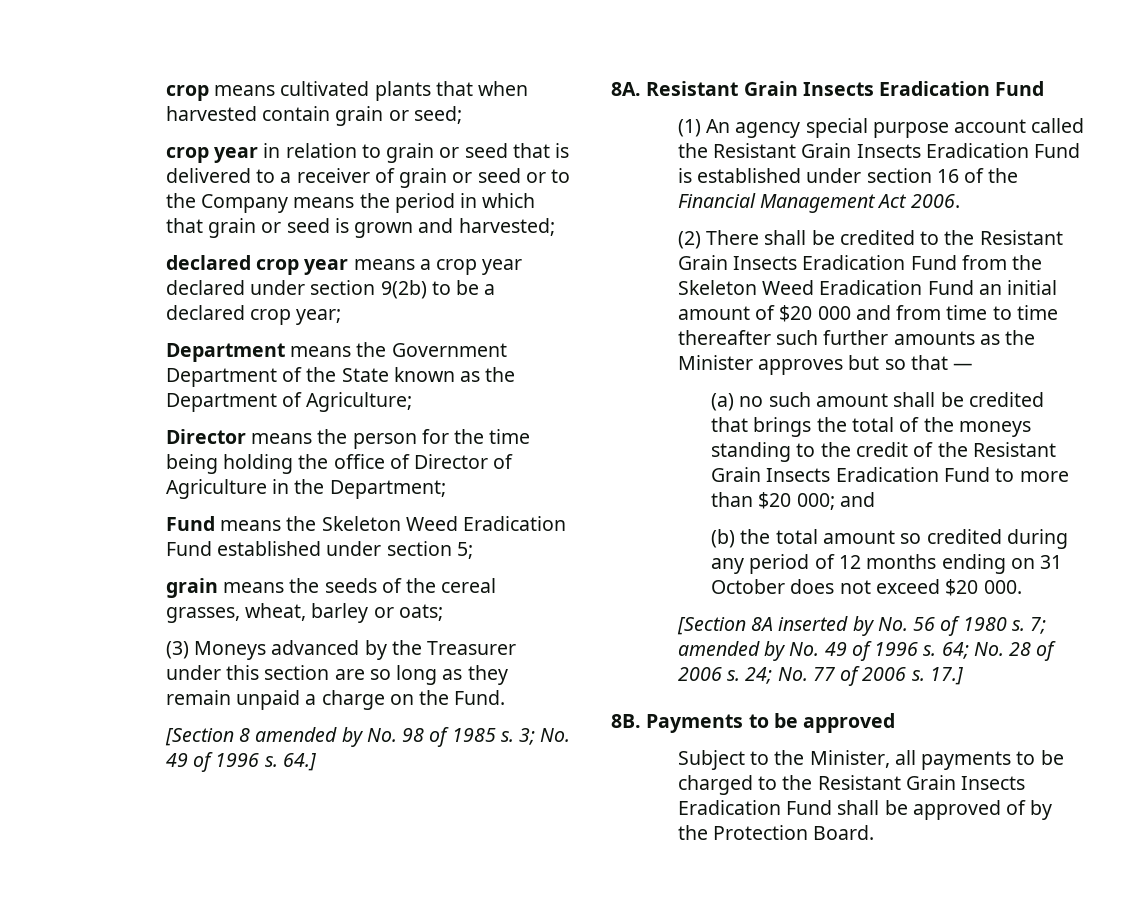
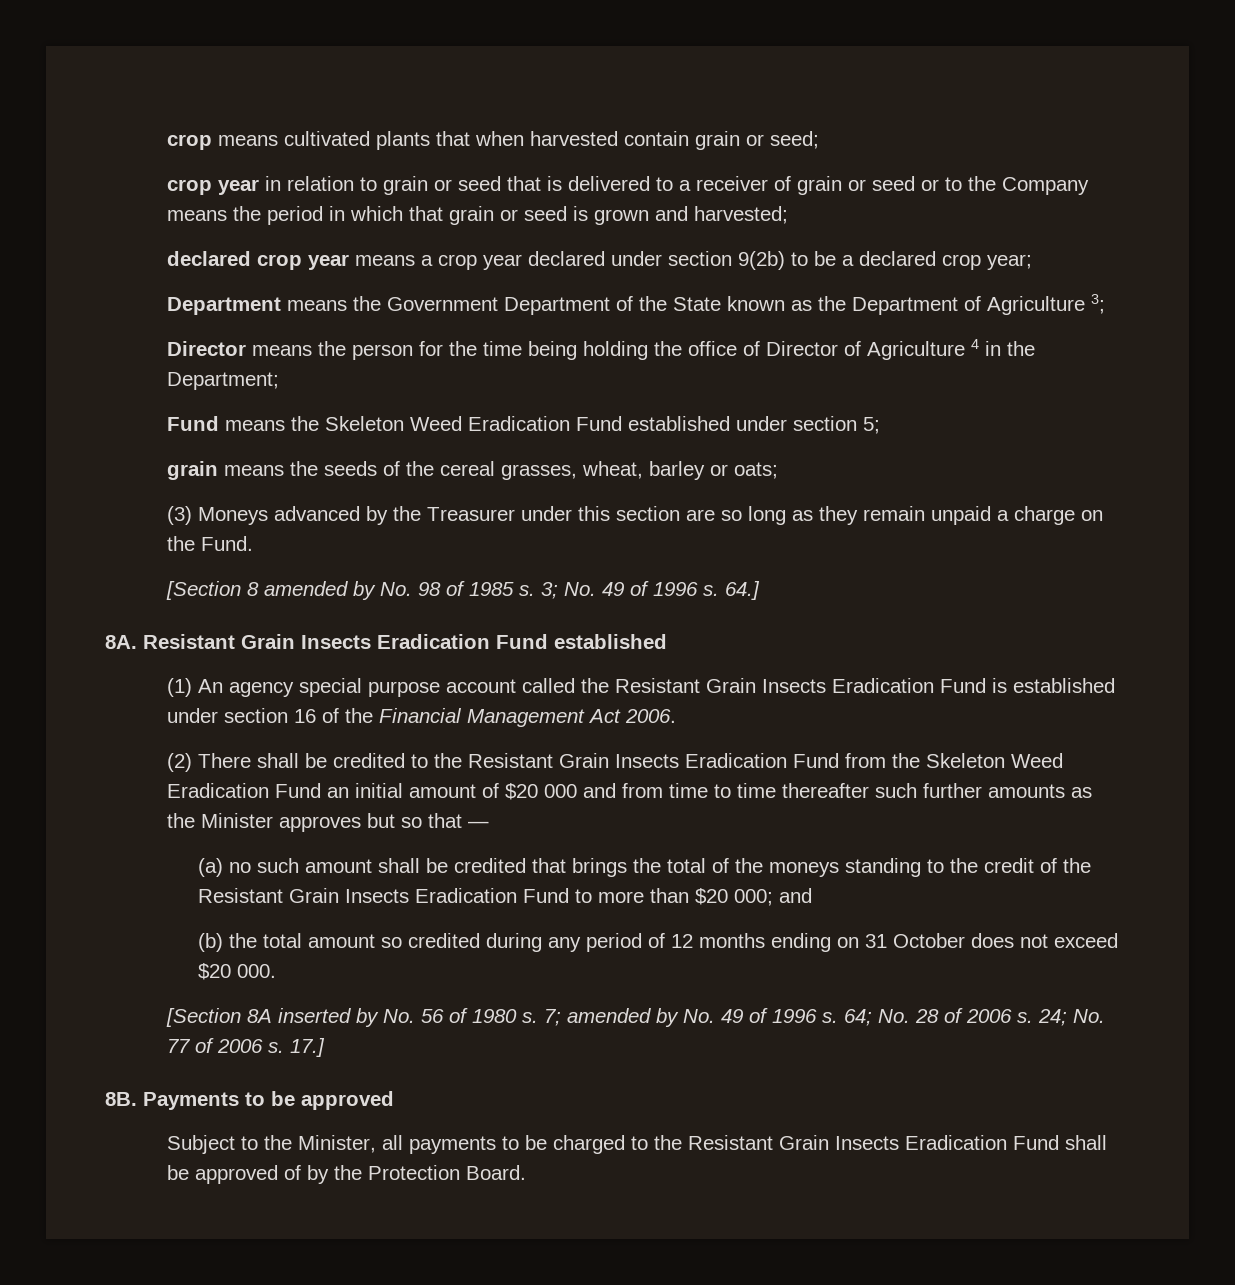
- Department means the Government Department of the State known as the Department of Agriculture;
+ Department means the Government Department of the State known as the Department of Agriculture 3;
- Director means the person for the time being holding the office of Director of Agriculture in the Department;
+ Director means the person for the time being holding the office of Director of Agriculture 4 in the Department;
- 8A. Resistant Grain Insects Eradication Fund
+ 8A. Resistant Grain Insects Eradication Fund established

